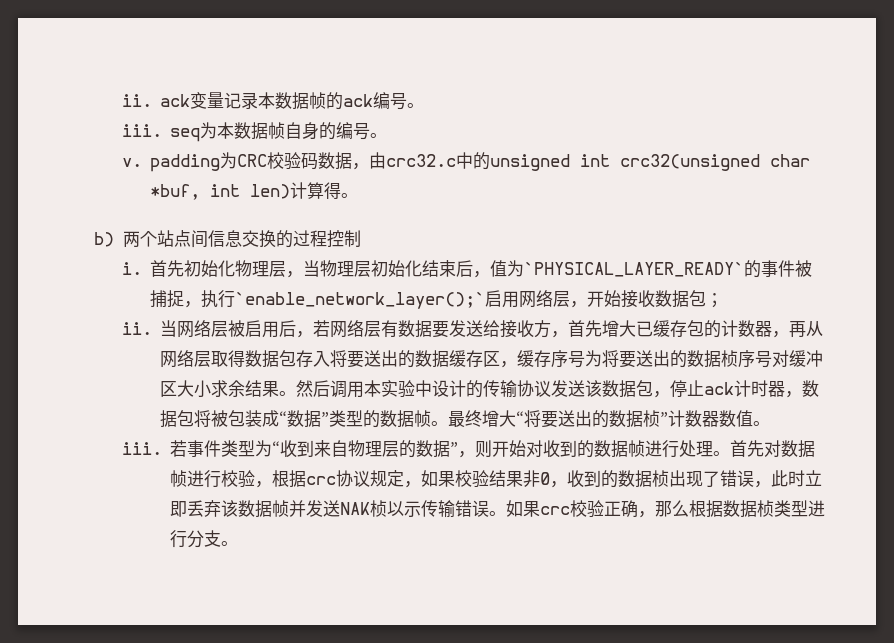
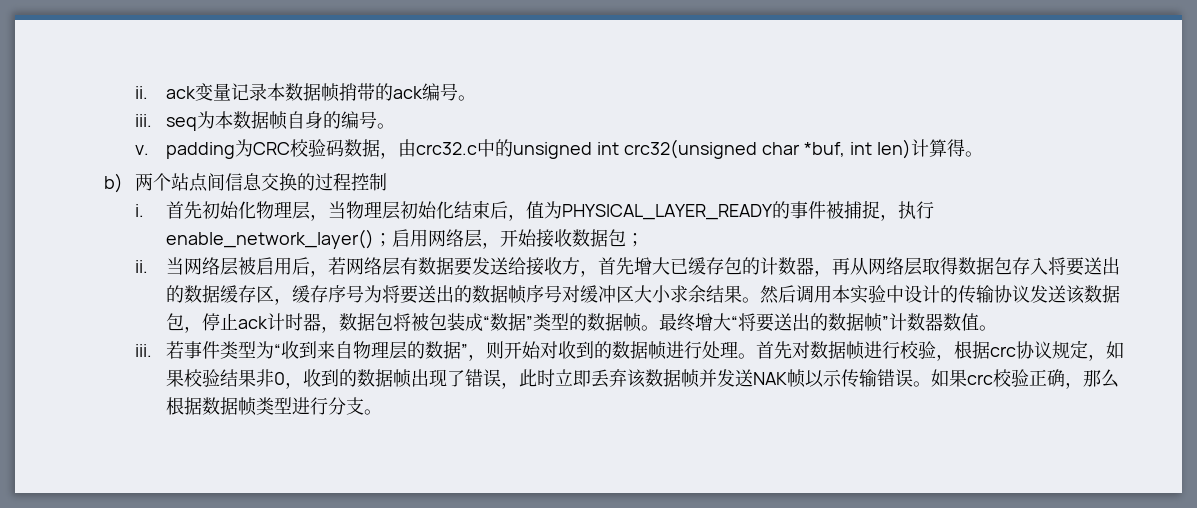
- ii. ack变量记录本数据帧的ack编号。
+ ii. ack变量记录本数据帧捎带的ack编号。
- 首先初始化物理层，当物理层初始化结束后，值为`PHYSICAL_LAYER_READY`的事件被捕捉，执行`enable_network_layer();`启用网络层，开始接收数据包；
+ 首先初始化物理层，当物理层初始化结束后，值为PHYSICAL_LAYER_READY的事件被捕捉，执行enable_network_layer()；启用网络层，开始接收数据包；
- 当网络层被启用后，若网络层有数据要发送给接收方，首先增大已缓存包的计数器，再从网络层取得数据包存入将要送出的数据缓存区，缓存序号为将要送出的数据桢序号对缓冲区大小求余结果。
+ 当网络层被启用后，若网络层有数据要发送给接收方，首先增大已缓存包的计数器，再从网络层取得数据包存入将要送出的数据缓存区，缓存序号为将要送出的数据帧序号对缓冲区大小求余结果。
- 最终增大“将要送出的数据桢”计数器数值。
+ 最终增大“将要送出的数据帧”计数器数值。
- 首先对数据帧进行校验，根据crc协议规定，如果校验结果非0，收到的数据桢出现了错误，此时立即丢弃该数据帧并发送NAK桢以示传输错误。
+ 首先对数据帧进行校验，根据crc协议规定，如果校验结果非0，收到的数据帧出现了错误，此时立即丢弃该数据帧并发送NAK帧以示传输错误。
- 如果crc校验正确，那么根据数据桢类型进行分支。
+ 如果crc校验正确，那么根据数据帧类型进行分支。

